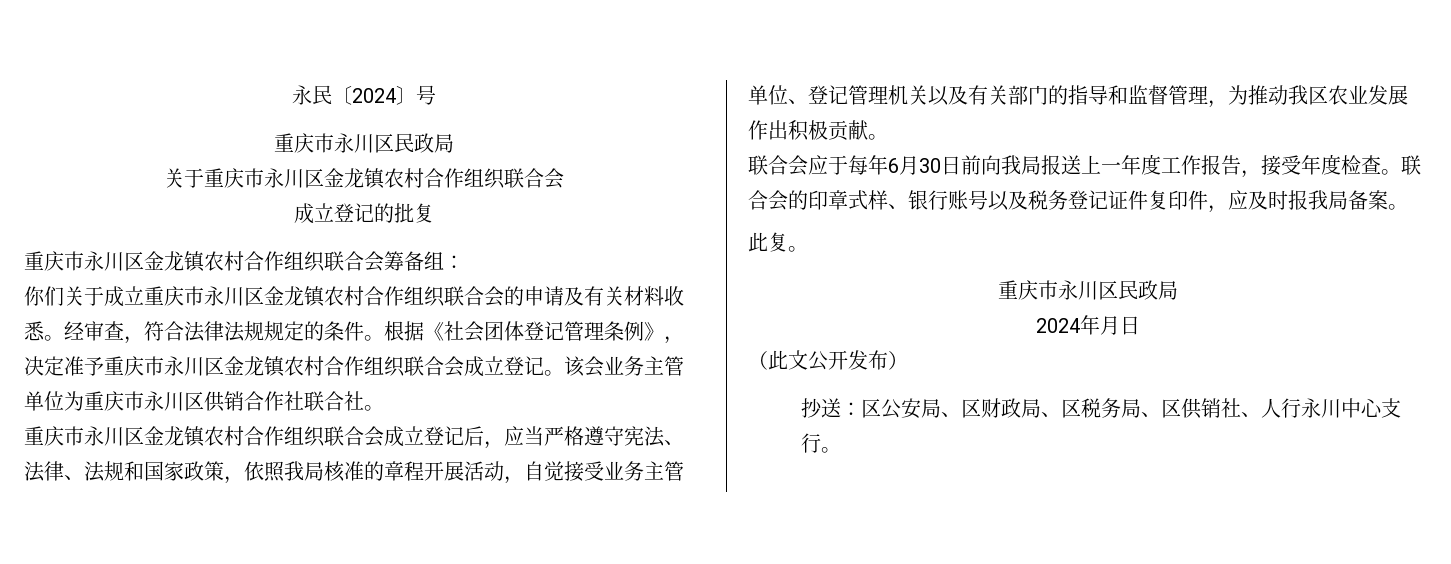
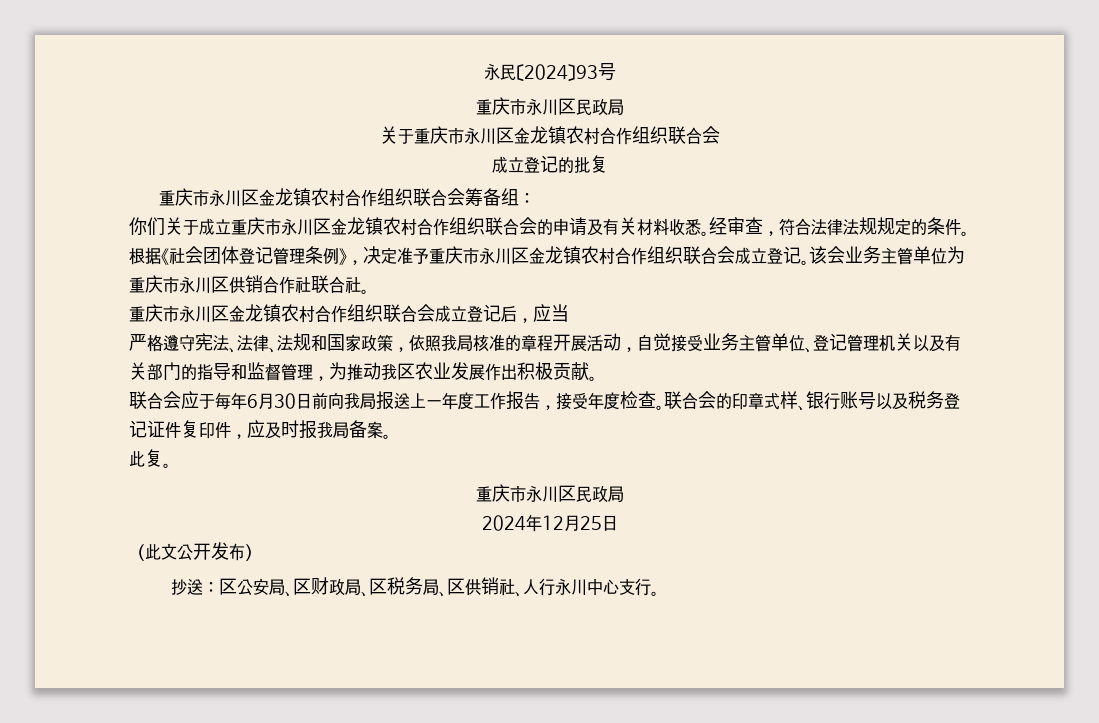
- 永民〔2024〕号
+ 永民〔2024〕93号
- 重庆市永川区金龙镇农村合作组织联合会成立登记后，应当严格遵守宪法、法律、法规和国家政策，依照我局核准的章程开展活动，自觉接受业务主管单位、登记管理机关以及有关部门的指导和监督管理，为推动我区农业发展作出积极贡献。
+ 重庆市永川区金龙镇农村合作组织联合会成立登记后，应当
+ 严格遵守宪法、法律、法规和国家政策，依照我局核准的章程开展活动，自觉接受业务主管单位、登记管理机关以及有关部门的指导和监督管理，为推动我区农业发展作出积极贡献。
- 2024年月日
+ 2024年12月25日

